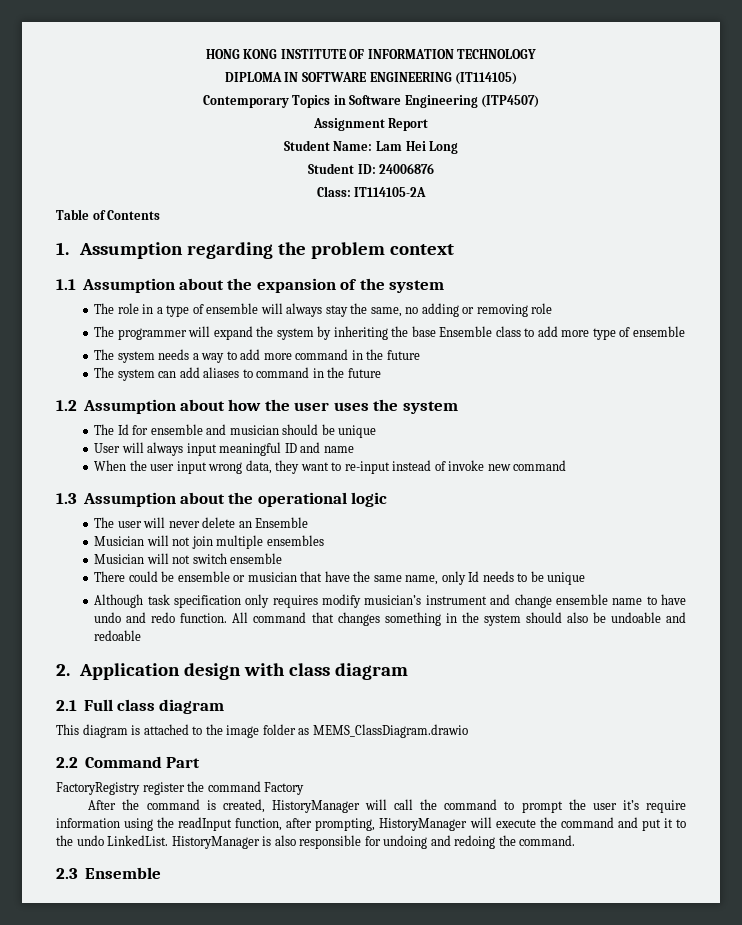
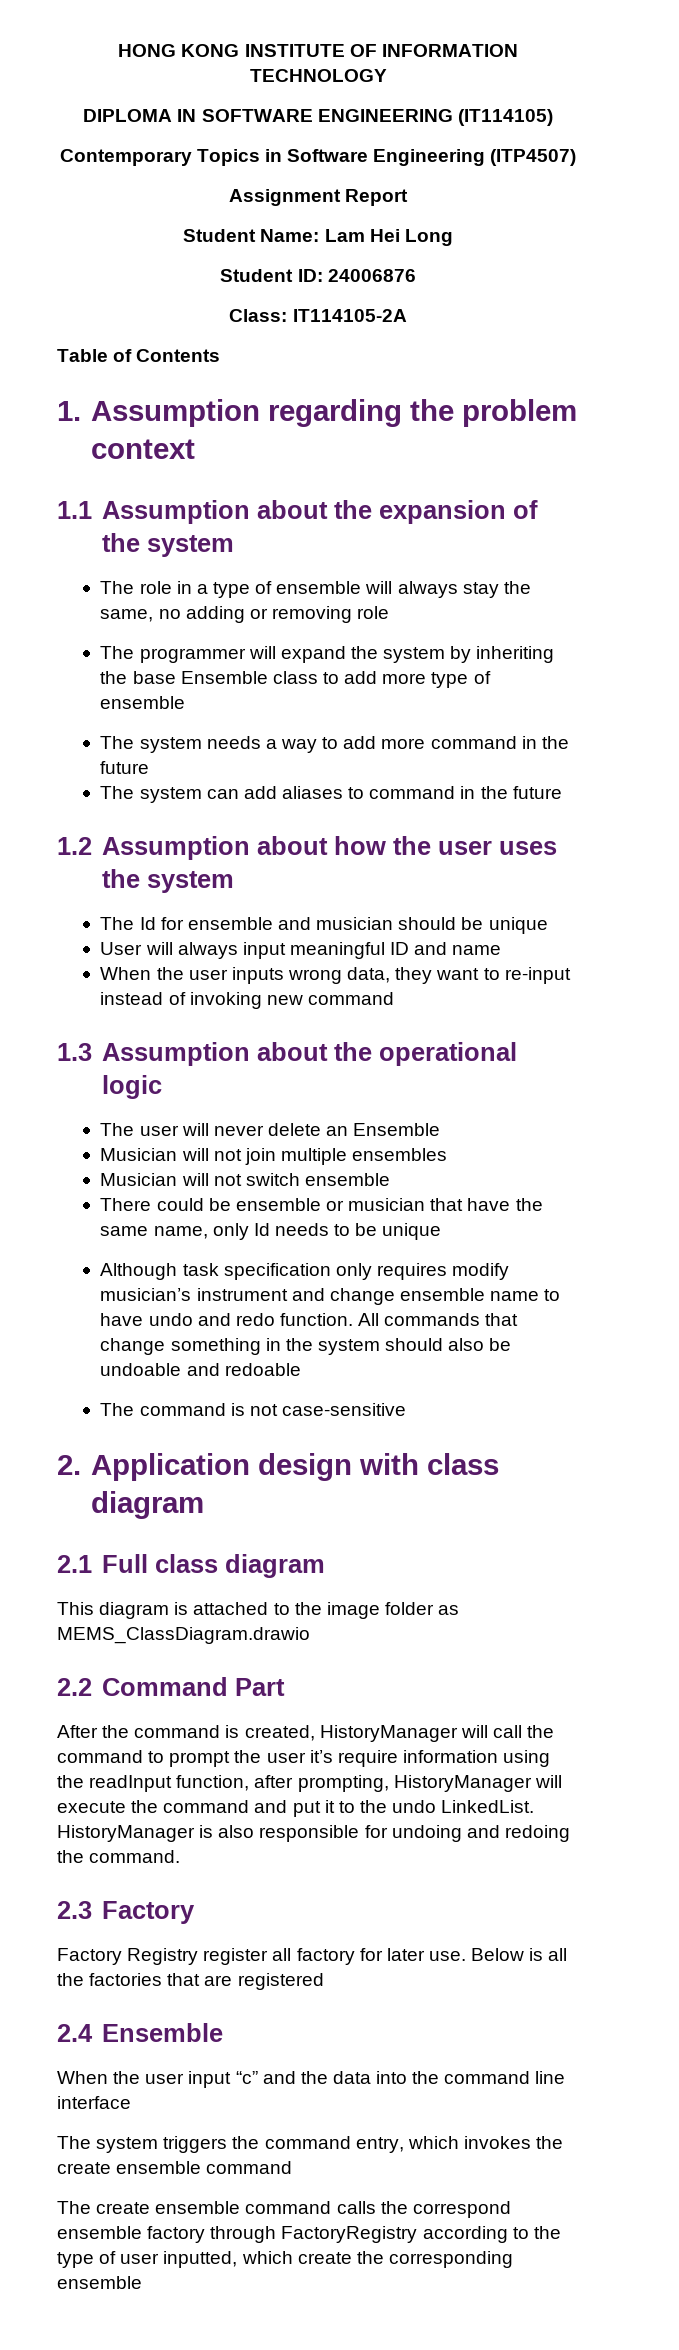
- When the user input wrong data, they want to re-input instead of invoke new command
+ When the user inputs wrong data, they want to re-input instead of invoking new command
- All command that changes something in the system should also be undoable and redoable
+ All commands that change something in the system should also be undoable and redoable
+ The command is not case-sensitive
- FactoryRegistry register the command Factory
- 2.3 Ensemble
+ 2.3 Factory
+ Factory Registry register all factory for later use. Below is all the factories that are registered
+ 2.4 Ensemble
+ When the user input “c” and the data into the command line interface
+ The system triggers the command entry, which invokes the create ensemble command
+ The create ensemble command calls the correspond ensemble factory through FactoryRegistry according to the type of user inputted, which create the corresponding ensemble

